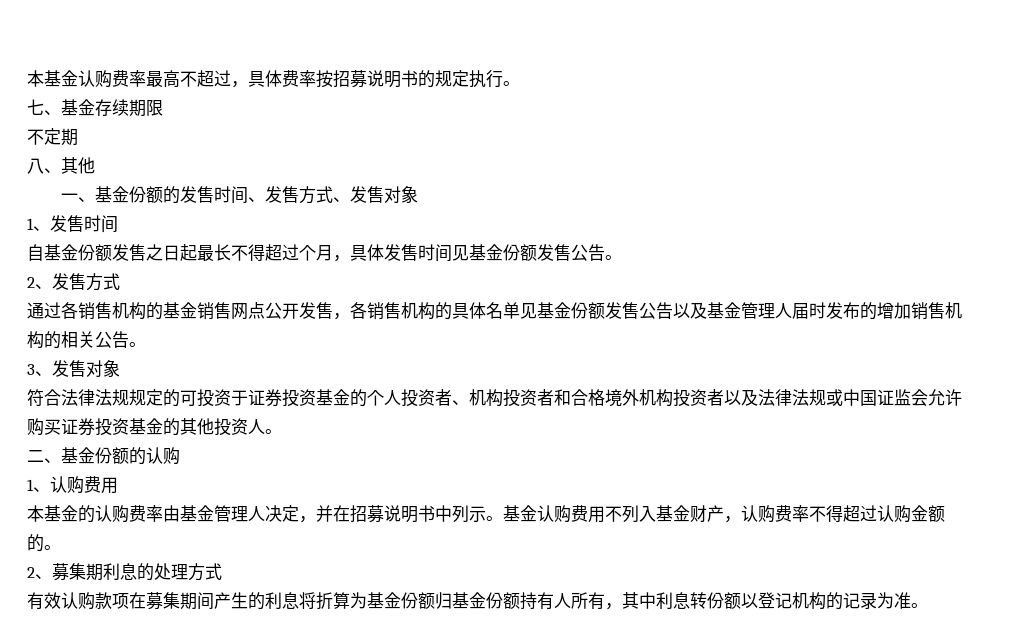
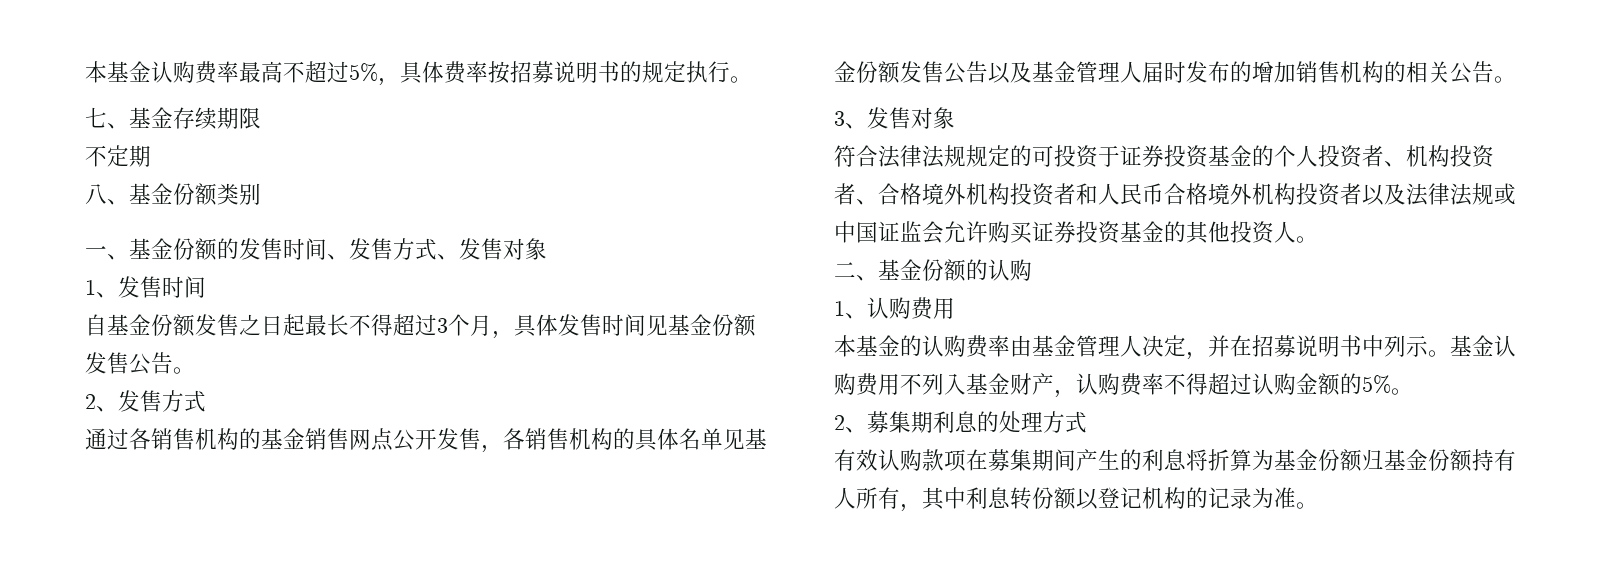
- 本基金认购费率最高不超过，具体费率按招募说明书的规定执行。
+ 本基金认购费率最高不超过5%，具体费率按招募说明书的规定执行。
- 八、其他
+ 八、基金份额类别
- 自基金份额发售之日起最长不得超过个月，具体发售时间见基金份额发售公告。
+ 自基金份额发售之日起最长不得超过3个月，具体发售时间见基金份额发售公告。
- 符合法律法规规定的可投资于证券投资基金的个人投资者、机构投资者和合格境外机构投资者以及法律法规或中国证监会允许购买证券投资基金的其他投资人。
+ 符合法律法规规定的可投资于证券投资基金的个人投资者、机构投资者、合格境外机构投资者和人民币合格境外机构投资者以及法律法规或中国证监会允许购买证券投资基金的其他投资人。
- 基金认购费用不列入基金财产，认购费率不得超过认购金额的。
+ 基金认购费用不列入基金财产，认购费率不得超过认购金额的5%。

